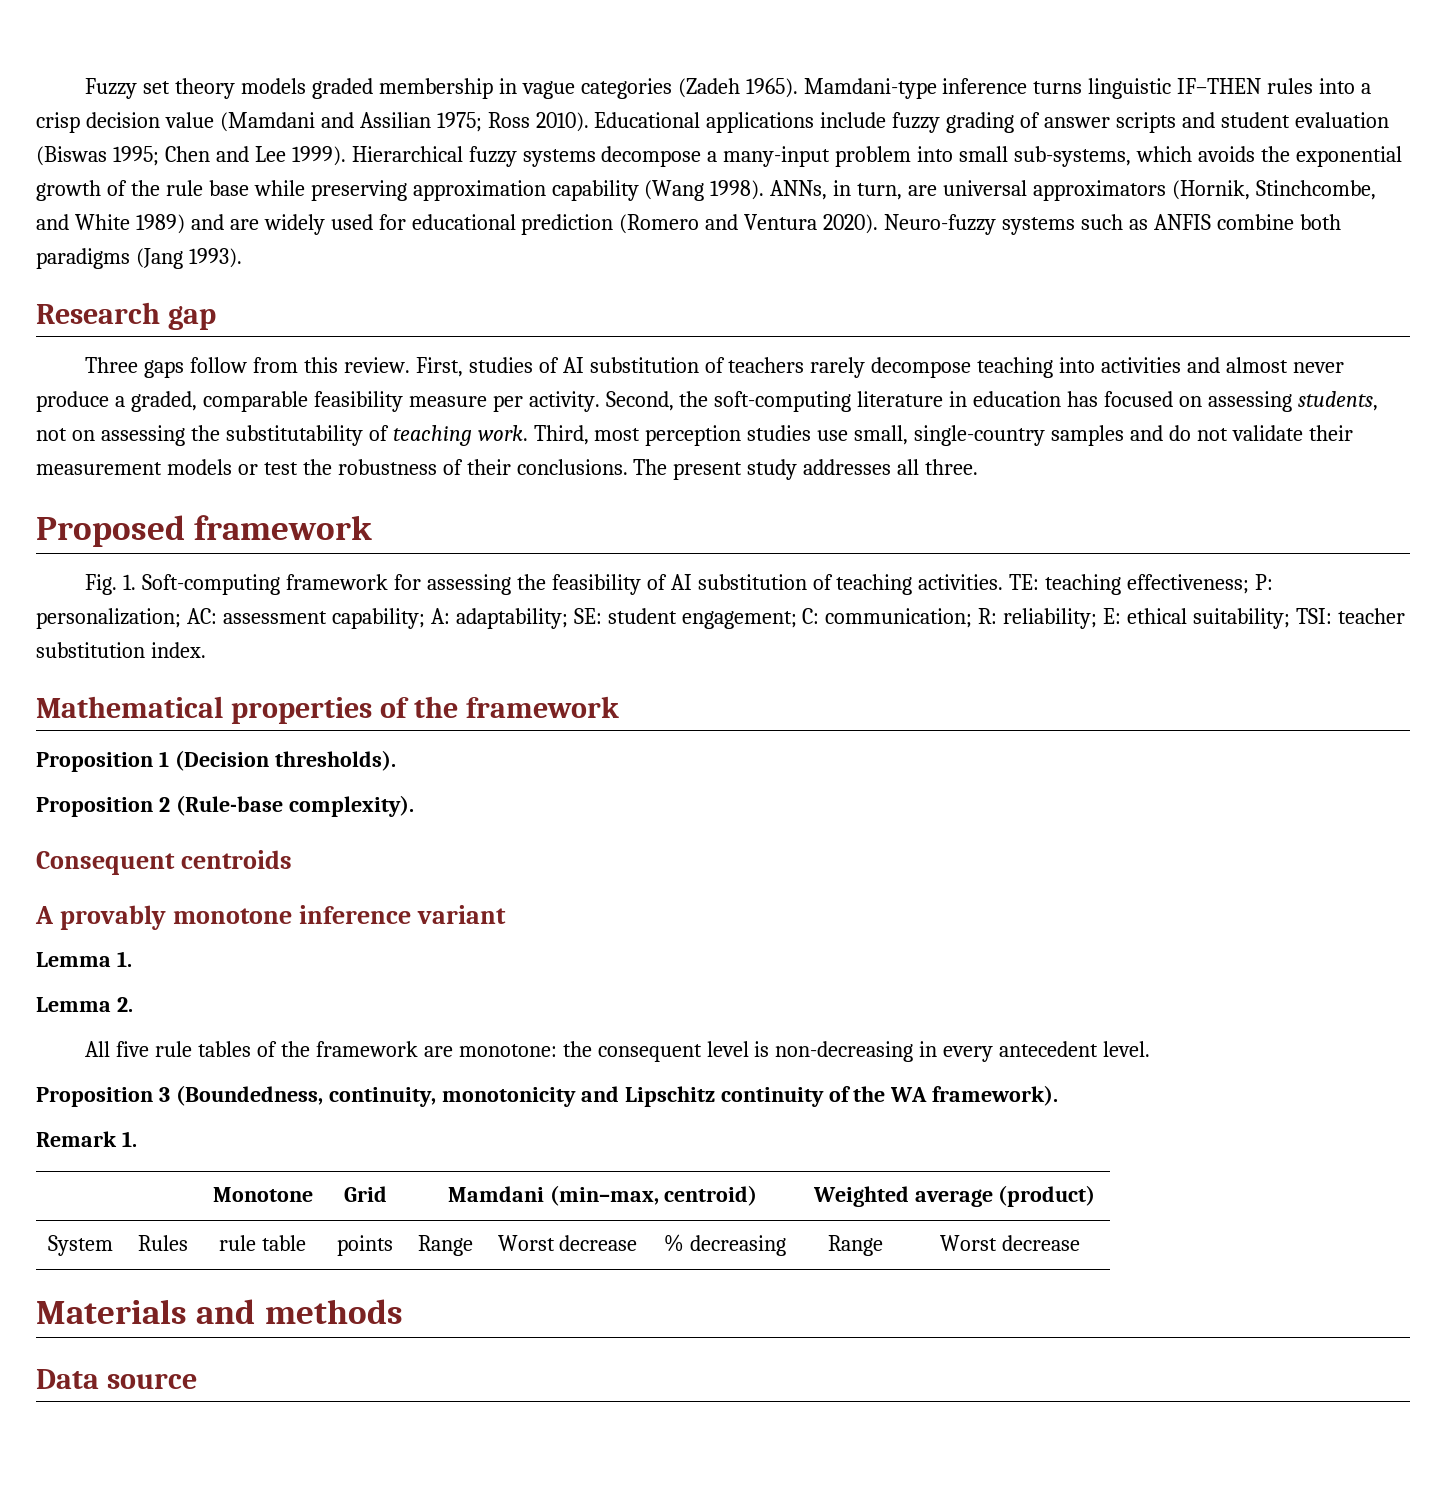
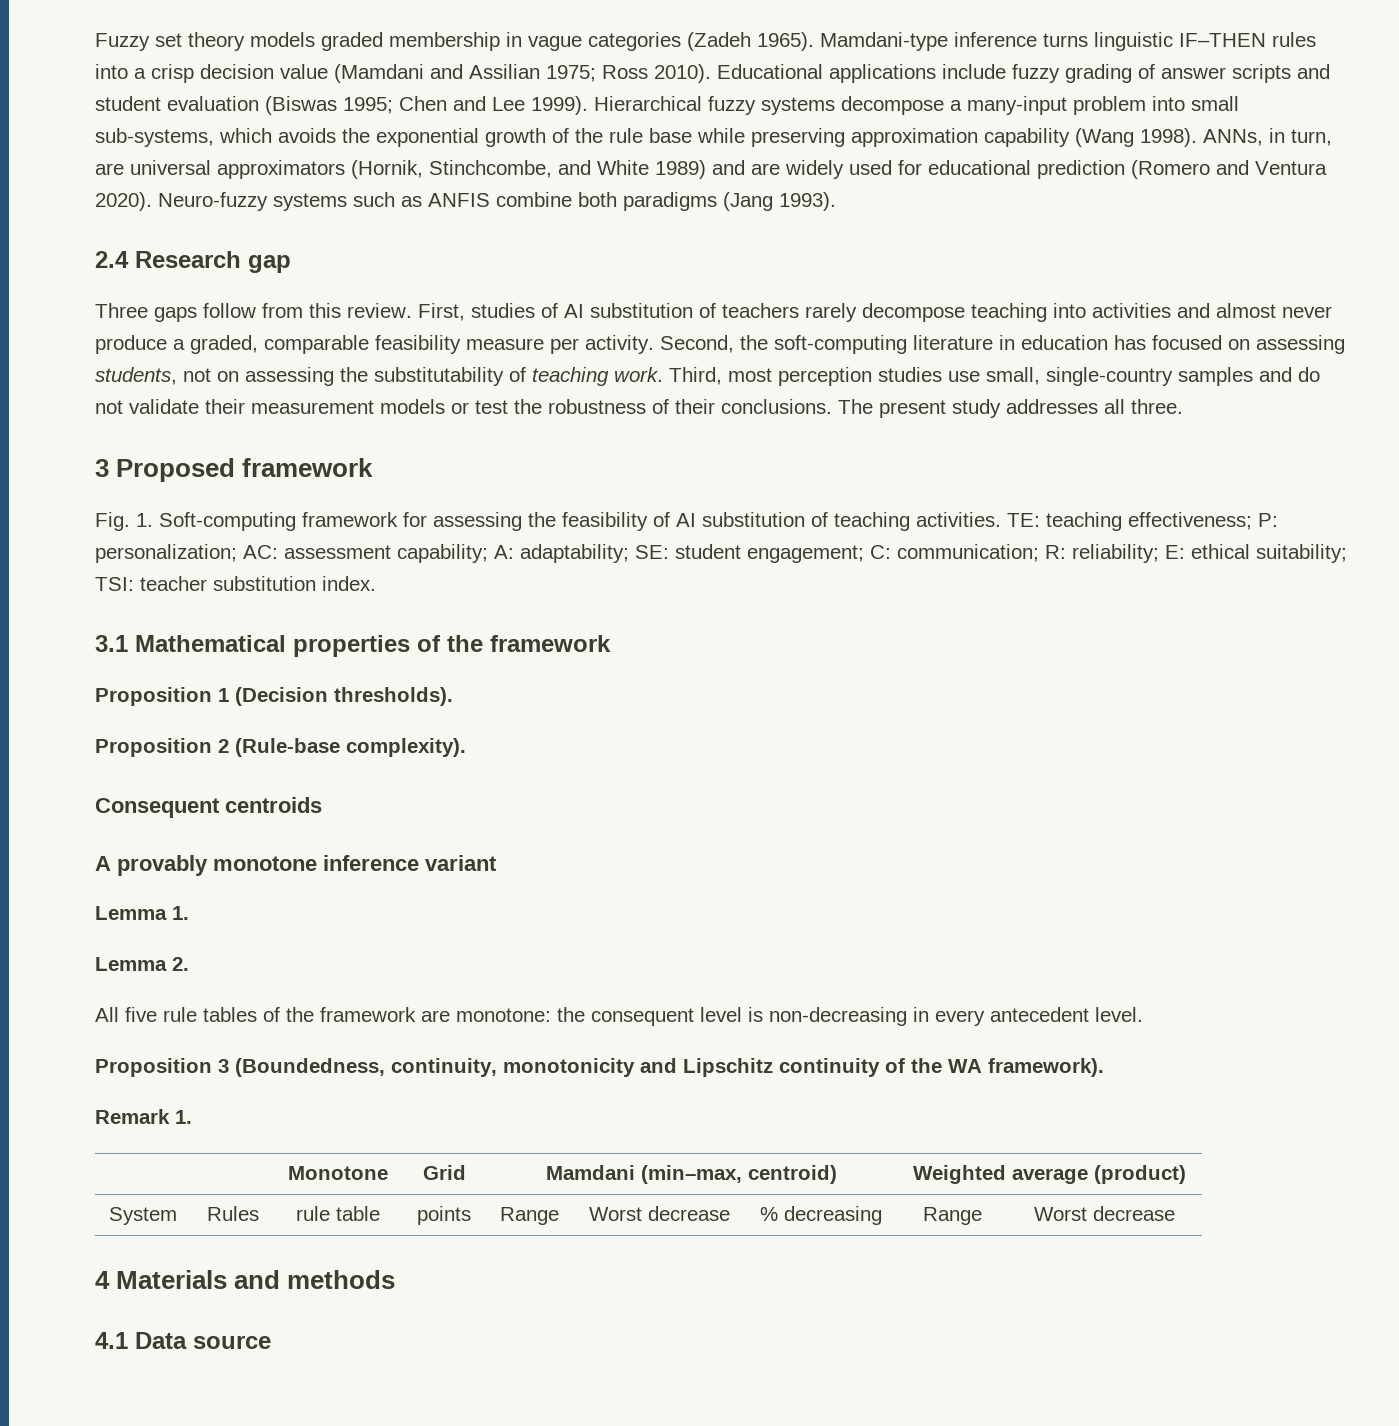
- Research gap
+ 2.4 Research gap
- Proposed framework
+ 3 Proposed framework
- Mathematical properties of the framework
+ 3.1 Mathematical properties of the framework
- Materials and methods
+ 4 Materials and methods
- Data source
+ 4.1 Data source

